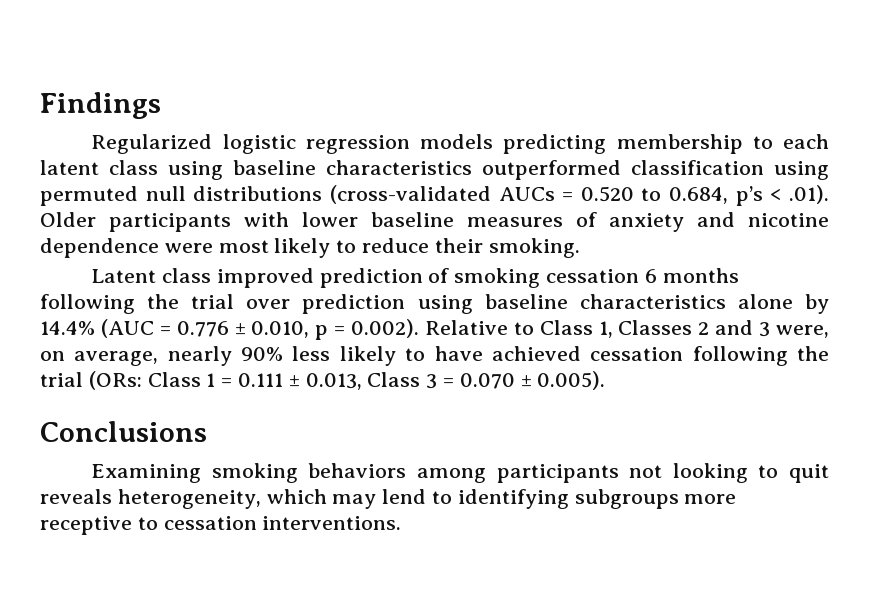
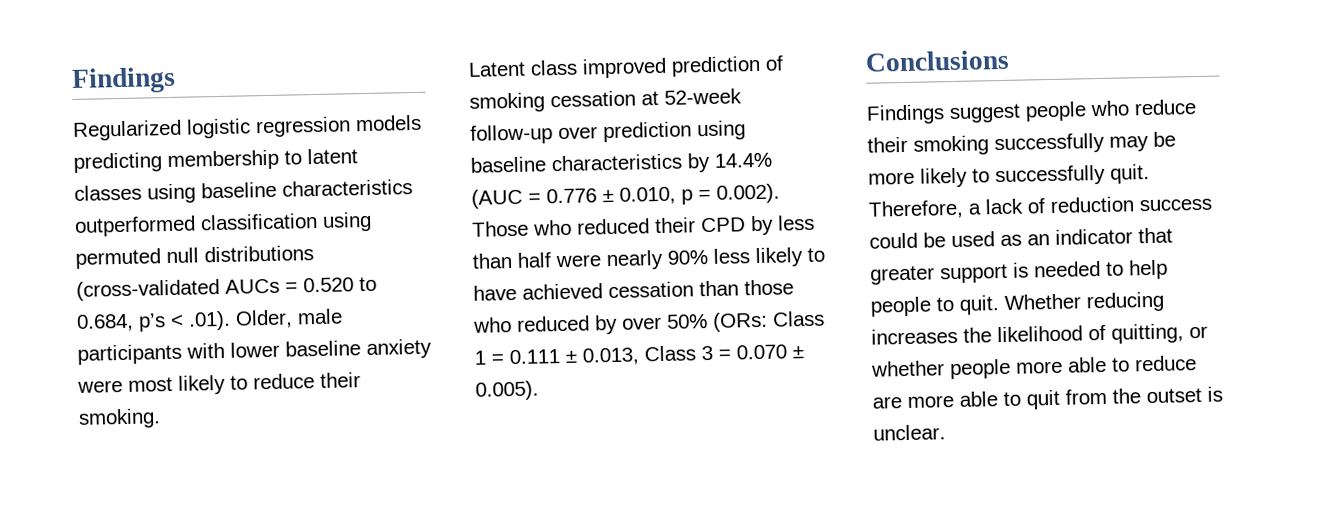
- Regularized logistic regression models predicting membership to each latent class using baseline characteristics outperformed classification using permuted null distributions (cross-validated AUCs = 0.520 to 0.684, p’s < .01). Older participants with lower baseline measures of anxiety and nicotine dependence were most likely to reduce their smoking.
+ Regularized logistic regression models predicting membership to latent classes using baseline characteristics outperformed classification using permuted null distributions (cross-validated AUCs = 0.520 to 0.684, p’s < .01). Older, male participants with lower baseline anxiety were most likely to reduce their smoking.
- Latent class improved prediction of smoking cessation 6 months following the trial over prediction using baseline characteristics alone by 14.4% (AUC = 0.776 ± 0.010, p = 0.002). Relative to Class 1, Classes 2 and 3 were, on average, nearly 90% less likely to have achieved cessation following the trial (ORs: Class 1 = 0.111 ± 0.013, Class 3 = 0.070 ± 0.005).
+ Latent class improved prediction of smoking cessation at 52-week follow-up over prediction using baseline characteristics by 14.4% (AUC = 0.776 ± 0.010, p = 0.002). Those who reduced their CPD by less than half were nearly 90% less likely to have achieved cessation than those who reduced by over 50% (ORs: Class 1 = 0.111 ± 0.013, Class 3 = 0.070 ± 0.005).
- Examining smoking behaviors among participants not looking to quit reveals heterogeneity, which may lend to identifying subgroups more receptive to cessation interventions.
+ Findings suggest people who reduce their smoking successfully may be more likely to successfully quit. Therefore, a lack of reduction success could be used as an indicator that greater support is needed to help people to quit. Whether reducing increases the likelihood of quitting, or whether people more able to reduce are more able to quit from the outset is unclear.

